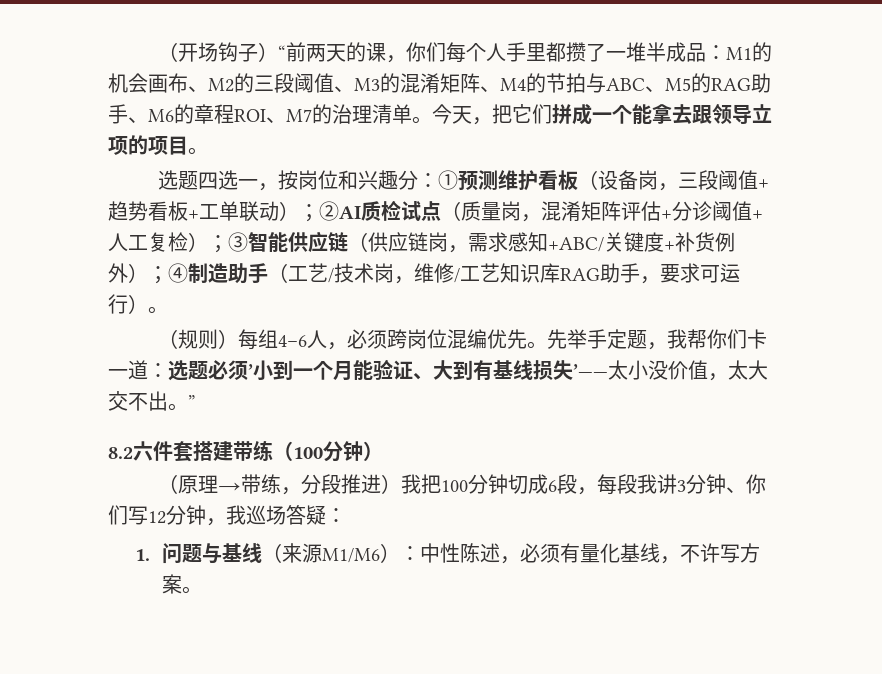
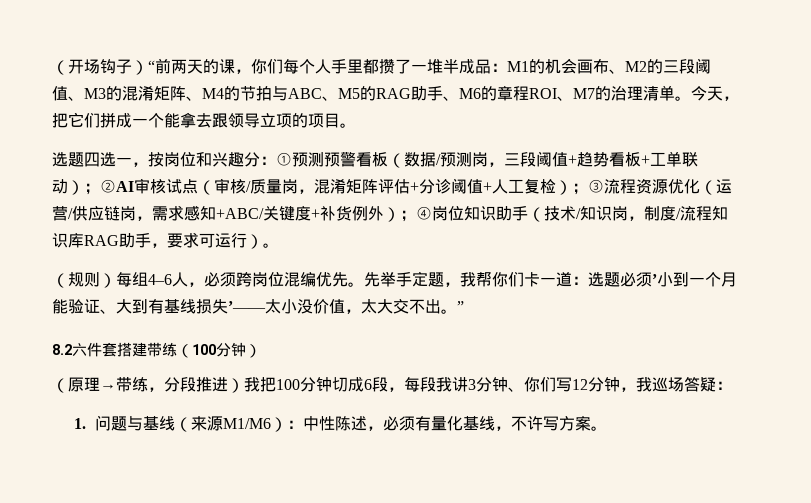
- 选题四选一，按岗位和兴趣分：①预测维护看板（设备岗，三段阈值+趋势看板+工单联动）；②AI质检试点（质量岗，混淆矩阵评估+分诊阈值+人工复检）；③智能供应链（供应链岗，需求感知+ABC/关键度+补货例外）；④制造助手（工艺/技术岗，维修/工艺知识库RAG助手，要求可运行）。
+ 选题四选一，按岗位和兴趣分：①预测预警看板（数据/预测岗，三段阈值+趋势看板+工单联动）；②AI审核试点（审核/质量岗，混淆矩阵评估+分诊阈值+人工复检）；③流程资源优化（运营/供应链岗，需求感知+ABC/关键度+补货例外）；④岗位知识助手（技术/知识岗，制度/流程知识库RAG助手，要求可运行）。

